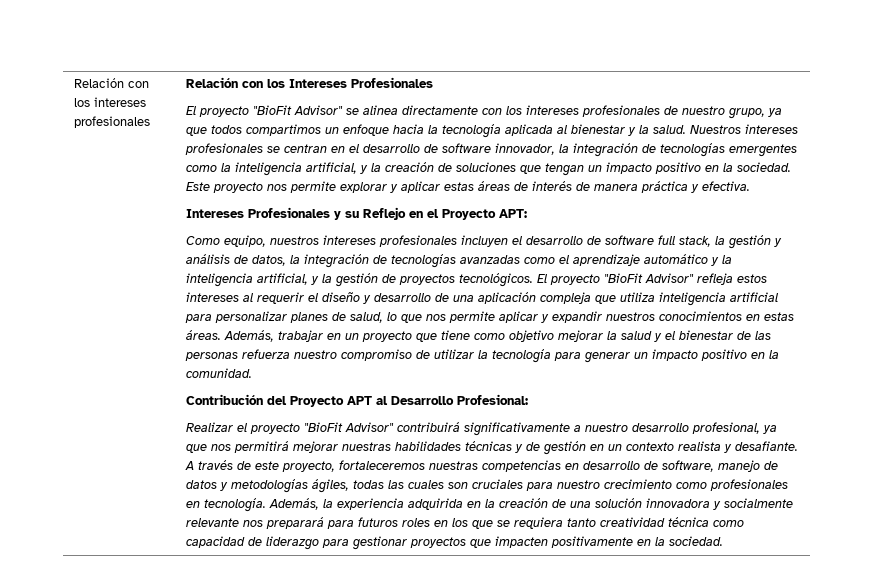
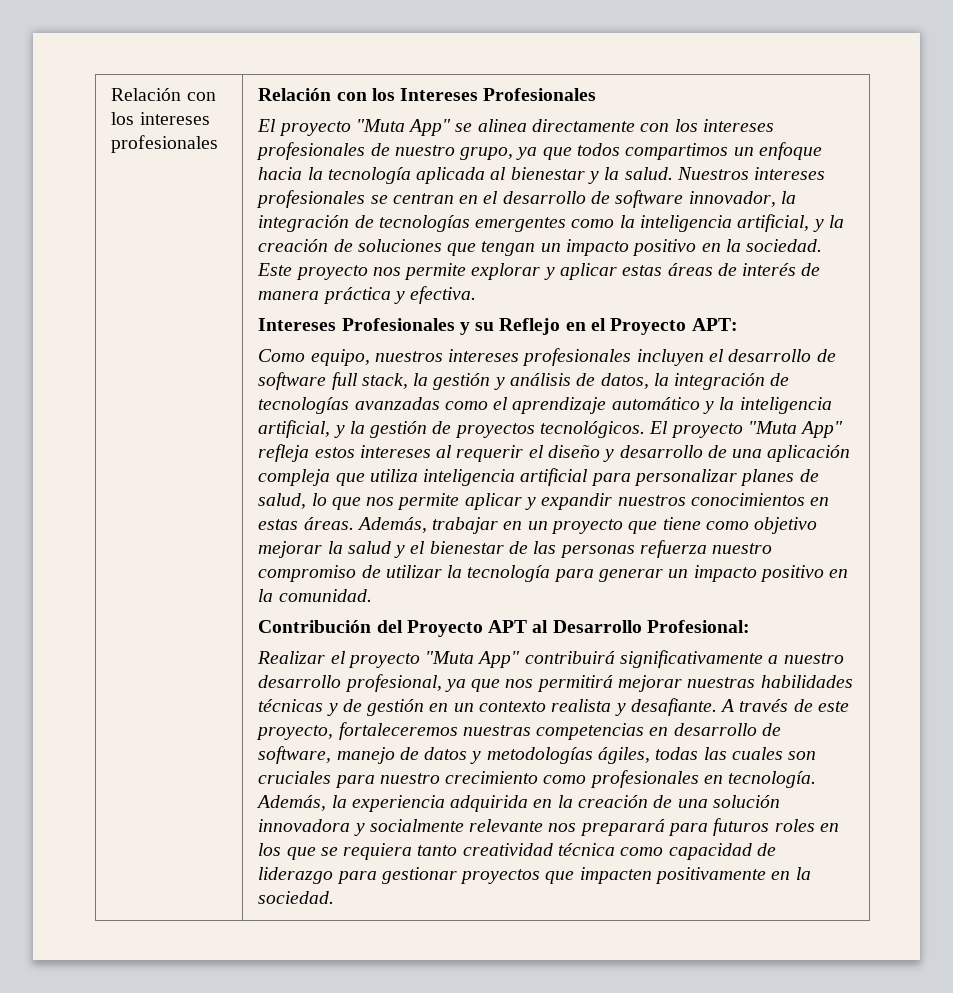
- El proyecto "BioFit Advisor" se alinea directamente con los intereses profesionales de nuestro grupo, ya que todos compartimos un enfoque hacia la tecnología aplicada al bienestar y la salud.
+ El proyecto "Muta App" se alinea directamente con los intereses profesionales de nuestro grupo, ya que todos compartimos un enfoque hacia la tecnología aplicada al bienestar y la salud.
- El proyecto "BioFit Advisor" refleja estos intereses al requerir el diseño y desarrollo de una aplicación compleja que utiliza inteligencia artificial para personalizar planes de salud, lo que nos permite aplicar y expandir nuestros conocimientos en estas áreas.
+ El proyecto "Muta App" refleja estos intereses al requerir el diseño y desarrollo de una aplicación compleja que utiliza inteligencia artificial para personalizar planes de salud, lo que nos permite aplicar y expandir nuestros conocimientos en estas áreas.
- Realizar el proyecto "BioFit Advisor" contribuirá significativamente a nuestro desarrollo profesional, ya que nos permitirá mejorar nuestras habilidades técnicas y de gestión en un contexto realista y desafiante.
+ Realizar el proyecto "Muta App" contribuirá significativamente a nuestro desarrollo profesional, ya que nos permitirá mejorar nuestras habilidades técnicas y de gestión en un contexto realista y desafiante.

